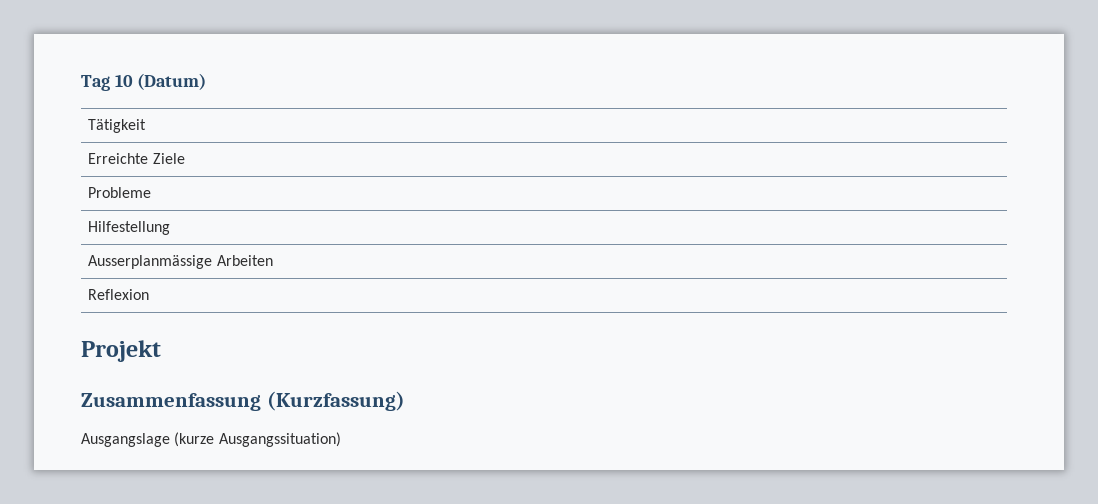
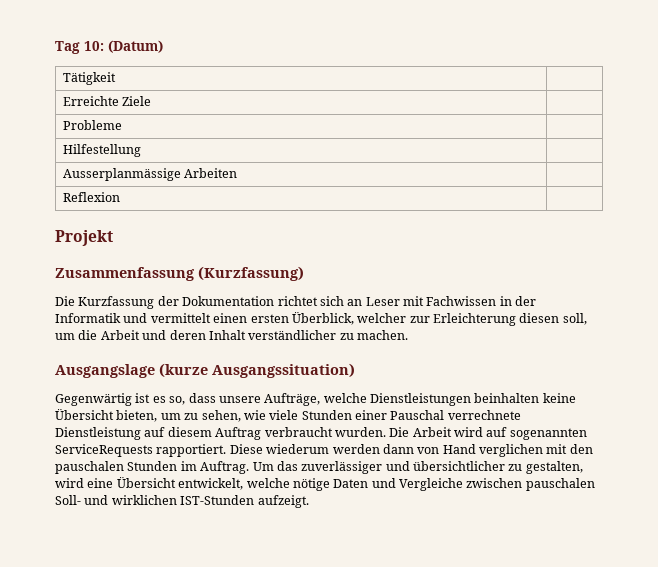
- Tag 10 (Datum)
+ Tag 10: (Datum)
+ Die Kurzfassung der Dokumentation richtet sich an Leser mit Fachwissen in der Informatik und vermittelt einen ersten Überblick, welcher zur Erleichterung diesen soll, um die Arbeit und deren Inhalt verständlicher zu machen.
  Ausgangslage (kurze Ausgangssituation)
+ Gegenwärtig ist es so, dass unsere Aufträge, welche Dienstleistungen beinhalten keine Übersicht bieten, um zu sehen, wie viele Stunden einer Pauschal verrechnete Dienstleistung auf diesem Auftrag verbraucht wurden. Die Arbeit wird auf sogenannten ServiceRequests rapportiert. Diese wiederum werden dann von Hand verglichen mit den pauschalen Stunden im Auftrag. Um das zuverlässiger und übersichtlicher zu gestalten, wird eine Übersicht entwickelt, welche nötige Daten und Vergleiche zwischen pauschalen Soll- und wirklichen IST-Stunden aufzeigt.

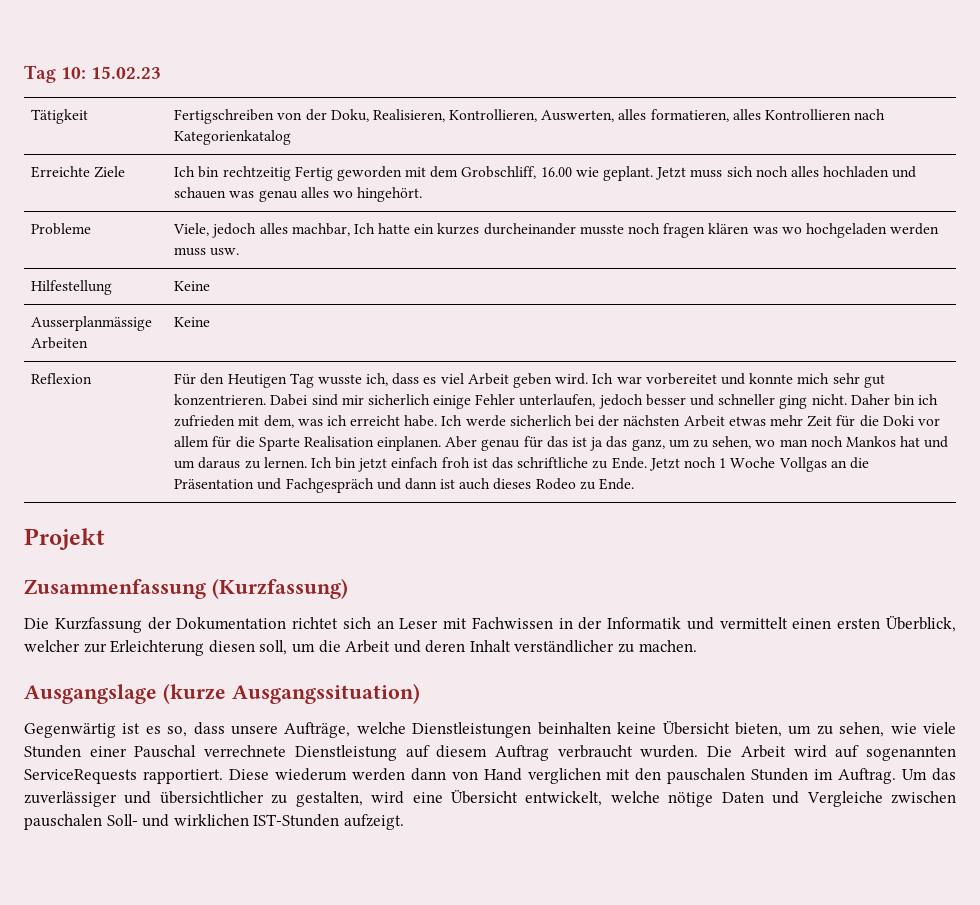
- Tag 10: (Datum)
+ Tag 10: 15.02.23
- Tätigkeit |
- Erreichte Ziele |
- Probleme |
+ Tätigkeit | Fertigschreiben von der Doku, Realisieren, Kontrollieren, Auswerten, alles formatieren, alles Kontrollieren nach Kategorienkatalog
+ Erreichte Ziele | Ich bin rechtzeitig Fertig geworden mit dem Grobschliff, 16.00 wie geplant. Jetzt muss sich noch alles hochladen und schauen was genau alles wo hingehört.
+ Probleme | Viele, jedoch alles machbar, Ich hatte ein kurzes durcheinander musste noch fragen klären was wo hochgeladen werden muss usw.
- Hilfestellung |
+ Hilfestellung | Keine
- Ausserplanmässige Arbeiten |
+ Ausserplanmässige Arbeiten | Keine
+ Für den Heutigen Tag wusste ich, dass es viel Arbeit geben wird. Ich war vorbereitet und konnte mich sehr gut konzentrieren. Dabei sind mir sicherlich einige Fehler unterlaufen, jedoch besser und schneller ging nicht. Daher bin ich zufrieden mit dem, was ich erreicht habe. Ich werde sicherlich bei der nächsten Arbeit etwas mehr Zeit für die Doki vor allem für die Sparte Realisation einplanen. Aber genau für das ist ja das ganz, um zu sehen, wo man noch Mankos hat und um daraus zu lernen. Ich bin jetzt einfach froh ist das schriftliche zu Ende. Jetzt noch 1 Woche Vollgas an die Präsentation und Fachgespräch und dann ist auch dieses Rodeo zu Ende.

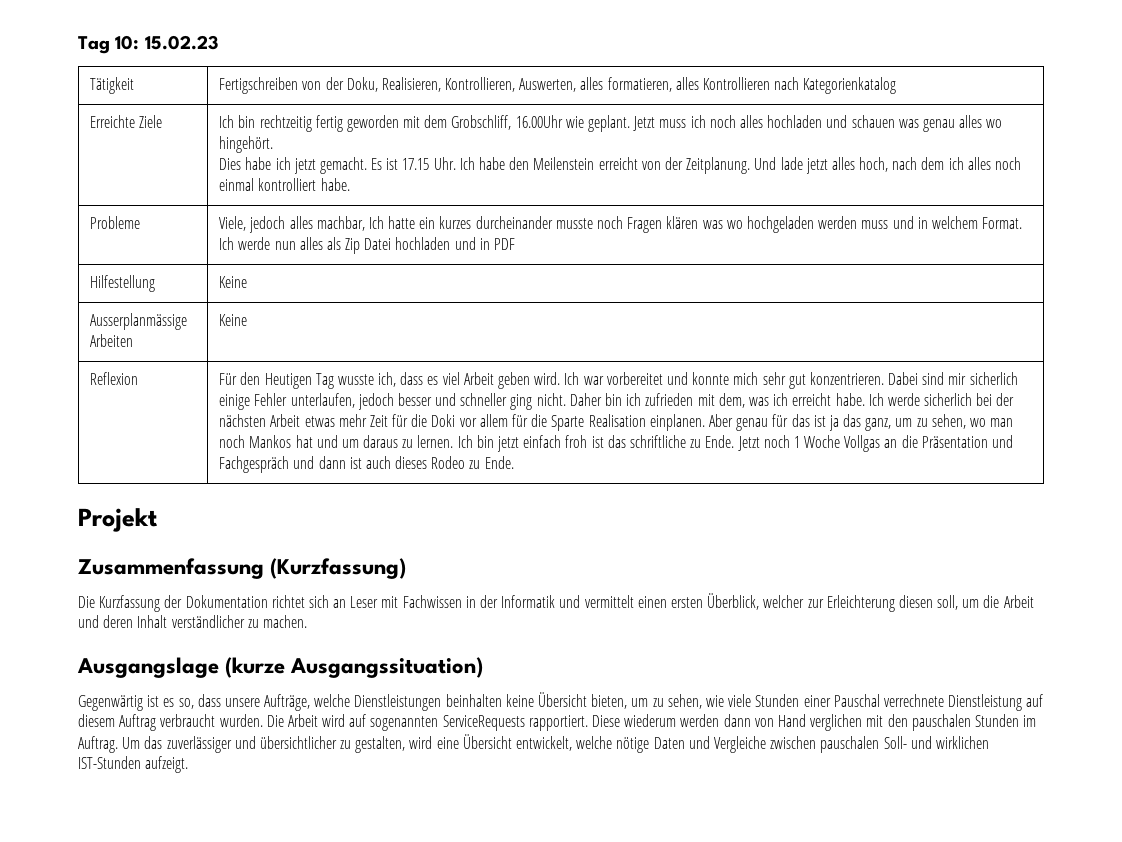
- Ich bin rechtzeitig Fertig geworden mit dem Grobschliff, 16.00 wie geplant.
+ Ich bin rechtzeitig fertig geworden mit dem Grobschliff, 16.00Uhr wie geplant.
- Jetzt muss sich noch alles hochladen und schauen was genau alles wo hingehört.
+ Jetzt muss ich noch alles hochladen und schauen was genau alles wo hingehört.
+ Dies habe ich jetzt gemacht. Es ist 17.15 Uhr. Ich habe den Meilenstein erreicht von der Zeitplanung. Und lade jetzt alles hoch, nach dem ich alles noch einmal kontrolliert habe.
- Probleme | Viele, jedoch alles machbar, Ich hatte ein kurzes durcheinander musste noch fragen klären was wo hochgeladen werden muss usw.
+ Probleme | Viele, jedoch alles machbar, Ich hatte ein kurzes durcheinander musste noch Fragen klären was wo hochgeladen werden muss und in welchem Format. Ich werde nun alles als Zip Datei hochladen und in PDF

